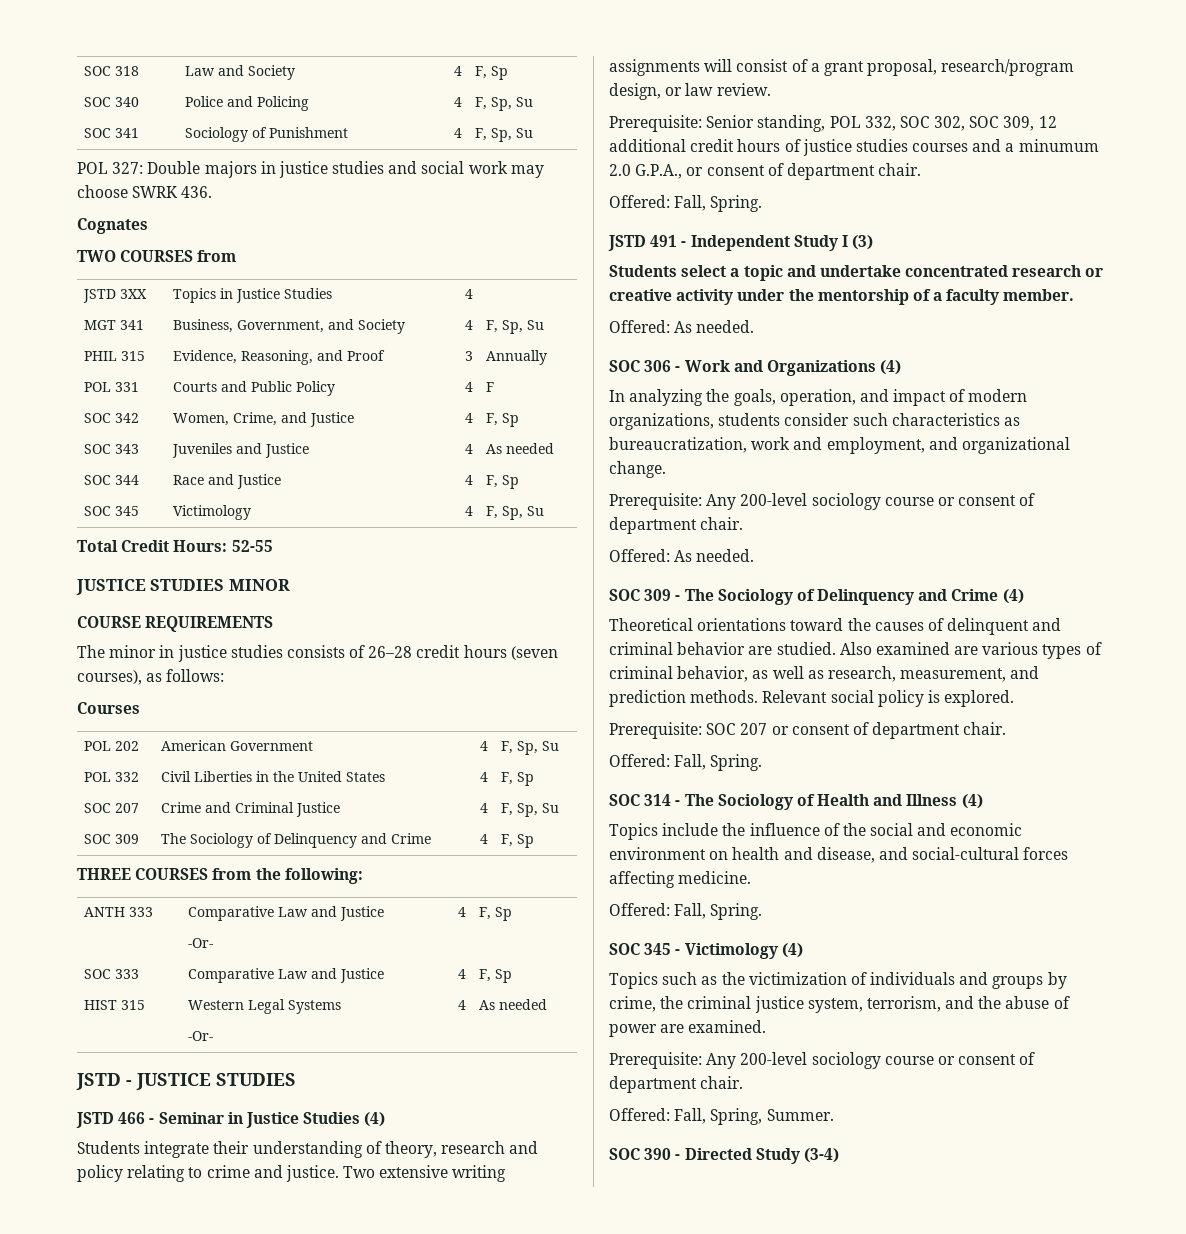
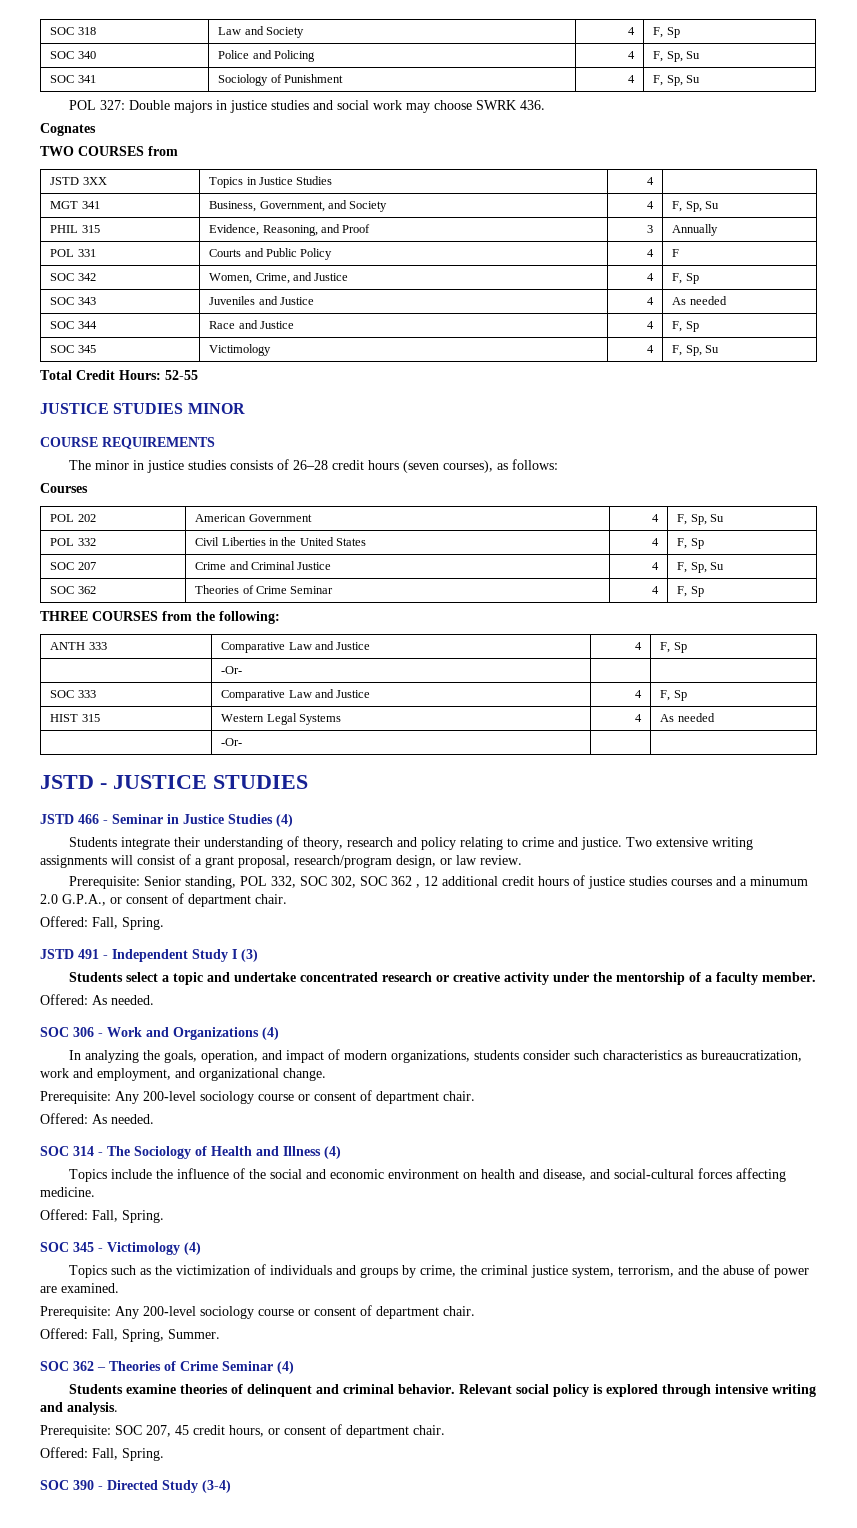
- SOC 309 | The Sociology of Delinquency and Crime | 4 | F, Sp
+ SOC 362 | Theories of Crime Seminar | 4 | F, Sp
- Prerequisite: Senior standing, POL 332, SOC 302, SOC 309, 12 additional credit hours of justice studies courses and a minumum 2.0 G.P.A., or consent of department chair.
+ Prerequisite: Senior standing, POL 332, SOC 302, SOC 362 , 12 additional credit hours of justice studies courses and a minumum 2.0 G.P.A., or consent of department chair.
- SOC 309 - The Sociology of Delinquency and Crime (4)
- Theoretical orientations toward the causes of delinquent and criminal behavior are studied. Also examined are various types of criminal behavior, as well as research, measurement, and prediction methods. Relevant social policy is explored.
- Prerequisite: SOC 207 or consent of department chair.
- Offered: Fall, Spring.
+ SOC 362 – Theories of Crime Seminar (4)
+ Students examine theories of delinquent and criminal behavior. Relevant social policy is explored through intensive writing and analysis.
+ Prerequisite: SOC 207, 45 credit hours, or consent of department chair.
+ Offered: Fall, Spring.

